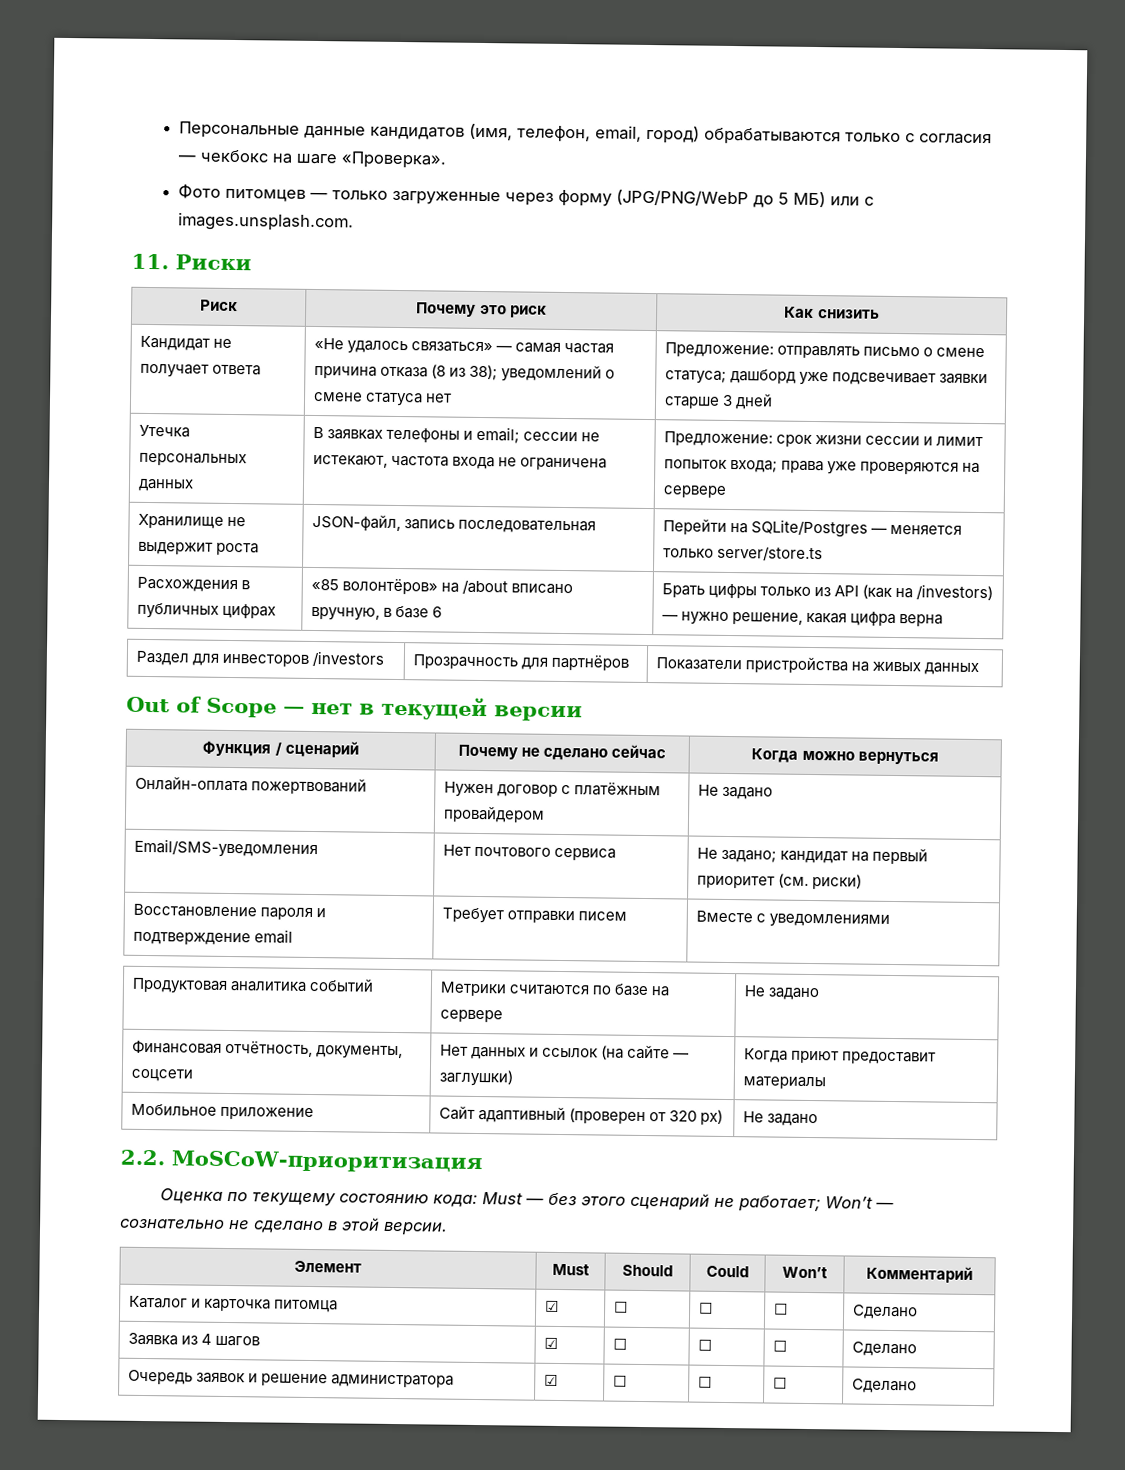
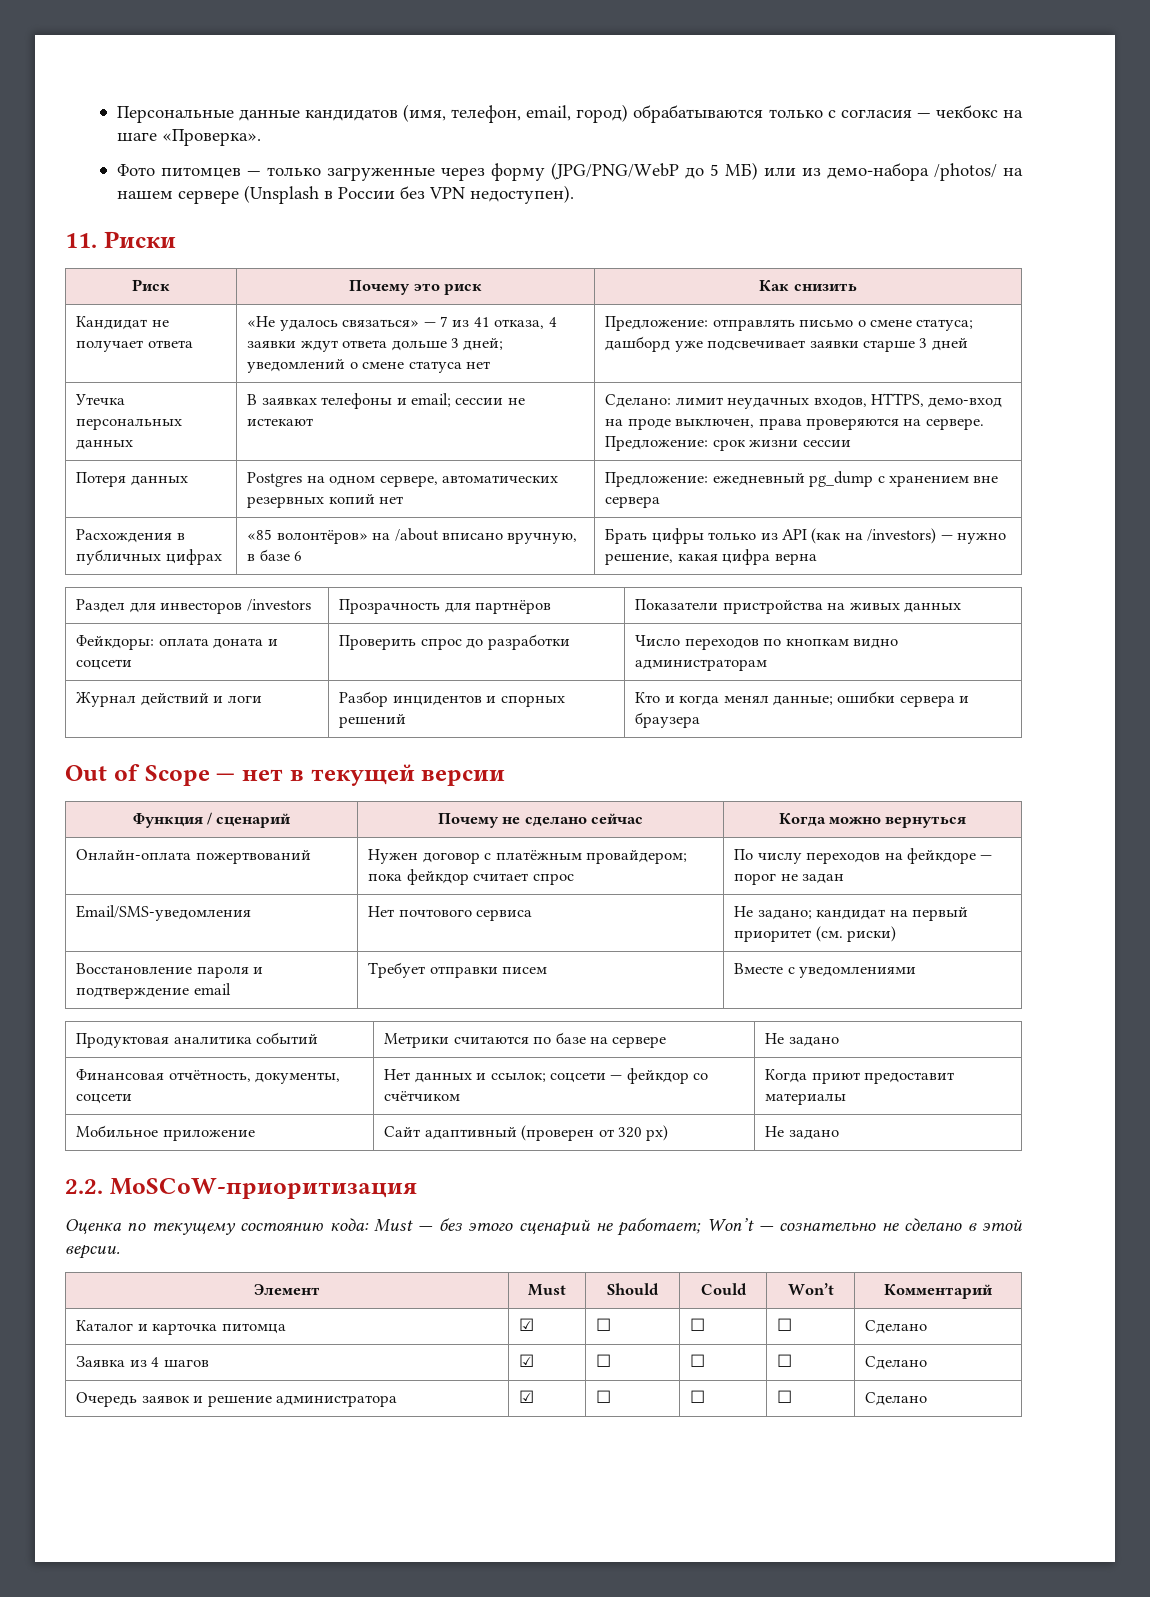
- Фото питомцев — только загруженные через форму (JPG/PNG/WebP до 5 МБ) или с images.unsplash.com.
+ Фото питомцев — только загруженные через форму (JPG/PNG/WebP до 5 МБ) или из демо-набора /photos/ на нашем сервере (Unsplash в России без VPN недоступен).
- Кандидат не получает ответа | «Не удалось связаться» — самая частая причина отказа (8 из 38); уведомлений о смене статуса нет | Предложение: отправлять письмо о смене статуса; дашборд уже подсвечивает заявки старше 3 дней
+ Кандидат не получает ответа | «Не удалось связаться» — 7 из 41 отказа, 4 заявки ждут ответа дольше 3 дней; уведомлений о смене статуса нет | Предложение: отправлять письмо о смене статуса; дашборд уже подсвечивает заявки старше 3 дней
- Утечка персональных данных | В заявках телефоны и email; сессии не истекают, частота входа не ограничена | Предложение: срок жизни сессии и лимит попыток входа; права уже проверяются на сервере
- Хранилище не выдержит роста | JSON-файл, запись последовательная | Перейти на SQLite/Postgres — меняется только server/store.ts
+ Утечка персональных данных | В заявках телефоны и email; сессии не истекают | Сделано: лимит неудачных входов, HTTPS, демо-вход на проде выключен, права проверяются на сервере. Предложение: срок жизни сессии
+ Потеря данных | Postgres на одном сервере, автоматических резервных копий нет | Предложение: ежедневный pg_dump с хранением вне сервера
+ Фейкдоры: оплата доната и соцсети | Проверить спрос до разработки | Число переходов по кнопкам видно администраторам
+ Журнал действий и логи | Разбор инцидентов и спорных решений | Кто и когда менял данные; ошибки сервера и браузера
- Онлайн-оплата пожертвований | Нужен договор с платёжным провайдером | Не задано
+ Онлайн-оплата пожертвований | Нужен договор с платёжным провайдером; пока фейкдор считает спрос | По числу переходов на фейкдоре — порог не задан
- Финансовая отчётность, документы, соцсети | Нет данных и ссылок (на сайте — заглушки) | Когда приют предоставит материалы
+ Финансовая отчётность, документы, соцсети | Нет данных и ссылок; соцсети — фейкдор со счётчиком | Когда приют предоставит материалы

